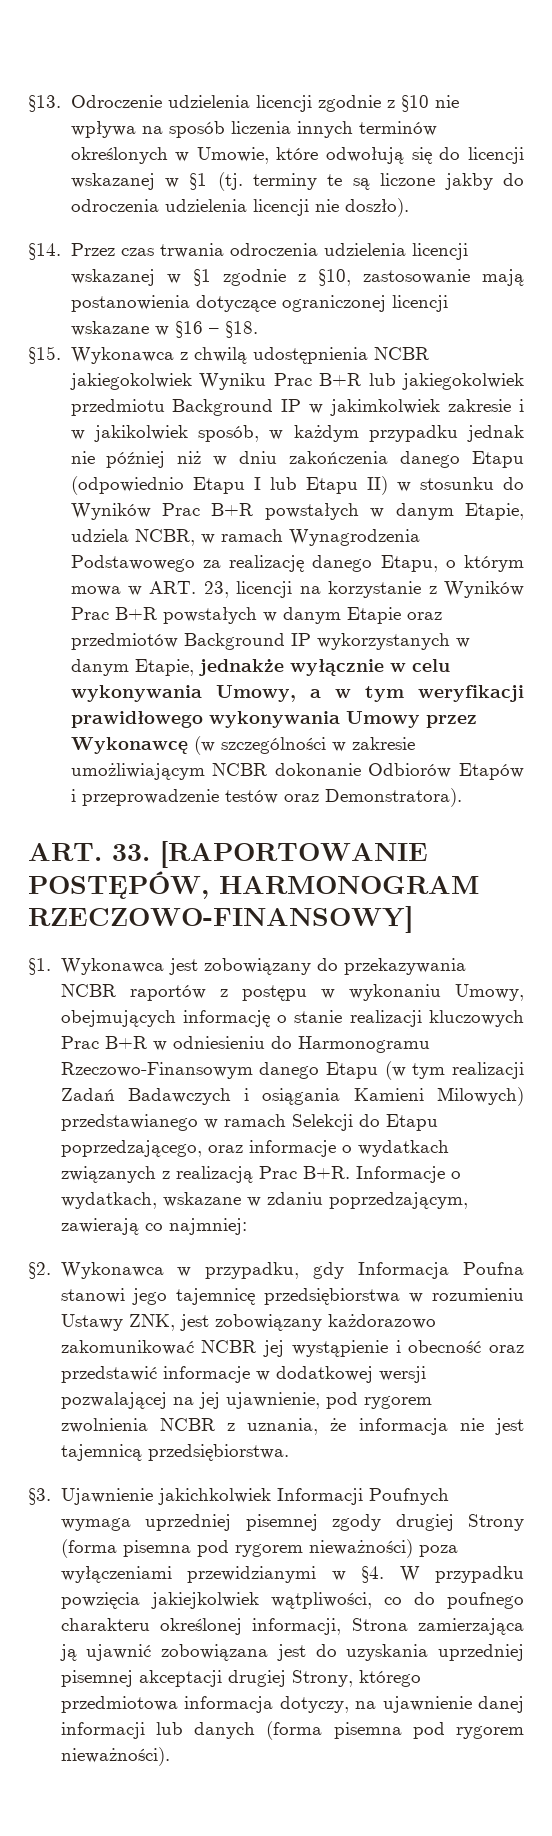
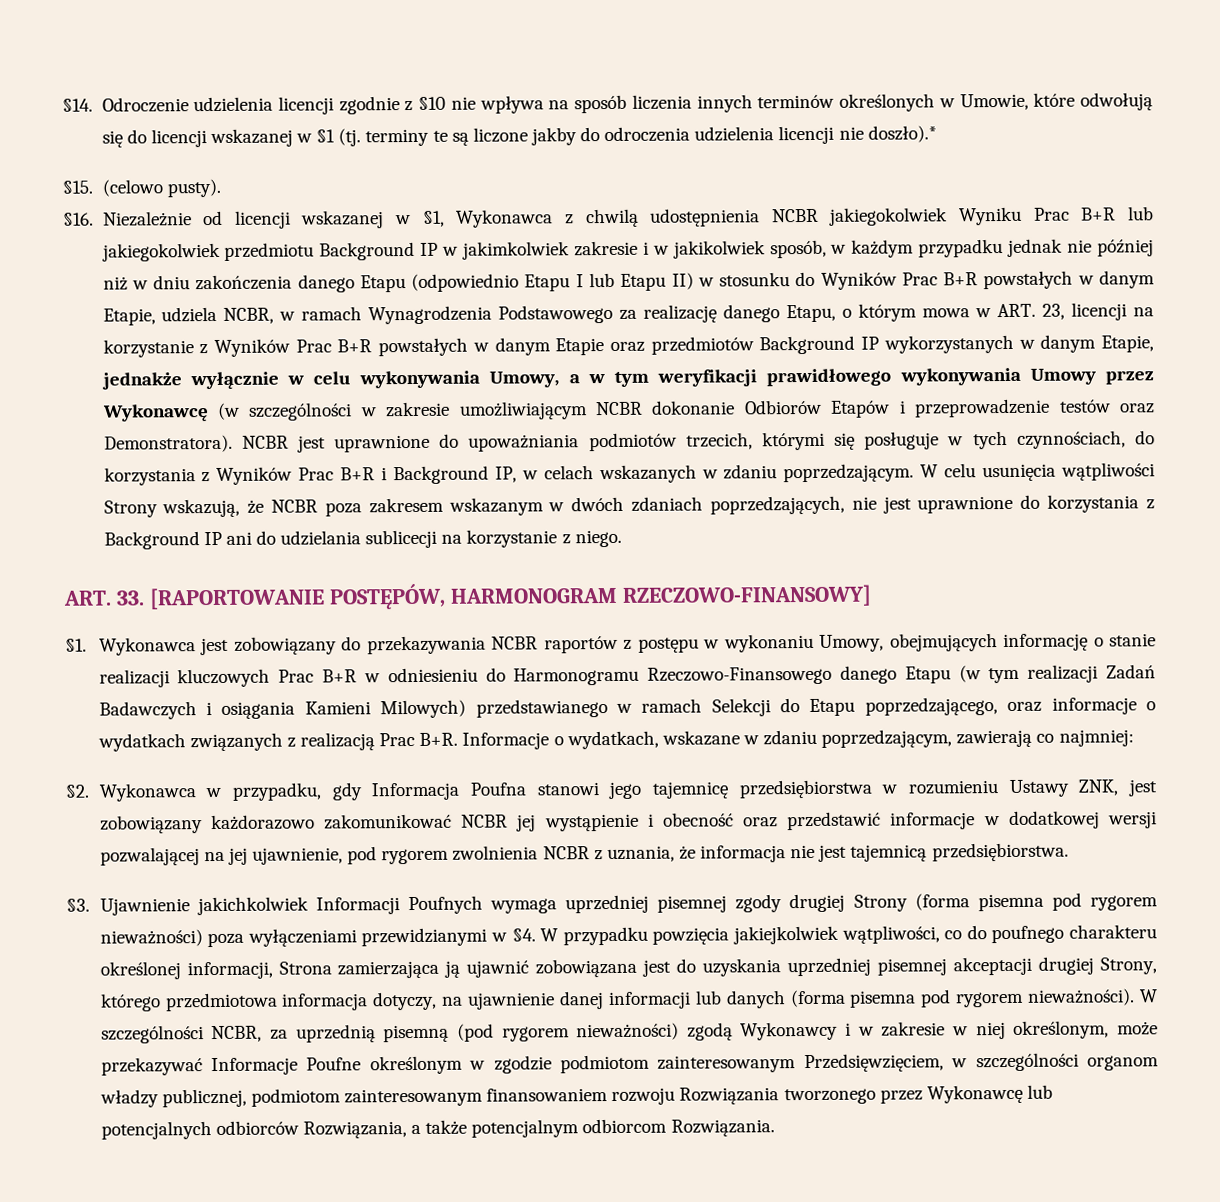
- §13.
+ §14.
- Odroczenie udzielenia licencji zgodnie z §10 nie wpływa na sposób liczenia innych terminów określonych w Umowie, które odwołują się do licencji wskazanej w §1 (tj. terminy te są liczone jakby do odroczenia udzielenia licencji nie doszło).
- §14. Przez czas trwania odroczenia udzielenia licencji wskazanej w §1 zgodnie z §10, zastosowanie mają postanowienia dotyczące ograniczonej licencji wskazane w §16 – §18.
- §15. Wykonawca z chwilą udostępnienia NCBR jakiegokolwiek Wyniku Prac B+R lub jakiegokolwiek przedmiotu Background IP w jakimkolwiek zakresie i w jakikolwiek sposób, w każdym przypadku jednak nie później niż w dniu zakończenia danego Etapu (odpowiednio Etapu I lub Etapu II) w stosunku do Wyników Prac B+R powstałych w danym Etapie, udziela NCBR, w ramach Wynagrodzenia Podstawowego za realizację danego Etapu, o którym mowa w ART. 23, licencji na korzystanie z Wyników Prac B+R powstałych w danym Etapie oraz przedmiotów Background IP wykorzystanych w danym Etapie, jednakże wyłącznie w celu wykonywania Umowy, a w tym weryfikacji prawidłowego wykonywania Umowy przez Wykonawcę (w szczególności w zakresie umożliwiającym NCBR dokonanie Odbiorów Etapów i przeprowadzenie testów oraz Demonstratora).
+ Odroczenie udzielenia licencji zgodnie z §10 nie wpływa na sposób liczenia innych terminów określonych w Umowie, które odwołują się do licencji wskazanej w §1 (tj. terminy te są liczone jakby do odroczenia udzielenia licencji nie doszło).*
+ §15. (celowo pusty).
+ §16. Niezależnie od licencji wskazanej w §1, Wykonawca z chwilą udostępnienia NCBR jakiegokolwiek Wyniku Prac B+R lub jakiegokolwiek przedmiotu Background IP w jakimkolwiek zakresie i w jakikolwiek sposób, w każdym przypadku jednak nie później niż w dniu zakończenia danego Etapu (odpowiednio Etapu I lub Etapu II) w stosunku do Wyników Prac B+R powstałych w danym Etapie, udziela NCBR, w ramach Wynagrodzenia Podstawowego za realizację danego Etapu, o którym mowa w ART. 23, licencji na korzystanie z Wyników Prac B+R powstałych w danym Etapie oraz przedmiotów Background IP wykorzystanych w danym Etapie, jednakże wyłącznie w celu wykonywania Umowy, a w tym weryfikacji prawidłowego wykonywania Umowy przez Wykonawcę (w szczególności w zakresie umożliwiającym NCBR dokonanie Odbiorów Etapów i przeprowadzenie testów oraz Demonstratora). NCBR jest uprawnione do upoważniania podmiotów trzecich, którymi się posługuje w tych czynnościach, do korzystania z Wyników Prac B+R i Background IP, w celach wskazanych w zdaniu poprzedzającym. W celu usunięcia wątpliwości Strony wskazują, że NCBR poza zakresem wskazanym w dwóch zdaniach poprzedzających, nie jest uprawnione do korzystania z Background IP ani do udzielania sublicecji na korzystanie z niego.
- Wykonawca jest zobowiązany do przekazywania NCBR raportów z postępu w wykonaniu Umowy, obejmujących informację o stanie realizacji kluczowych Prac B+R w odniesieniu do Harmonogramu Rzeczowo-Finansowym danego Etapu (w tym realizacji Zadań Badawczych i osiągania Kamieni Milowych) przedstawianego w ramach Selekcji do Etapu poprzedzającego, oraz informacje o wydatkach związanych z realizacją Prac B+R. Informacje o wydatkach, wskazane w zdaniu poprzedzającym, zawierają co najmniej:
+ Wykonawca jest zobowiązany do przekazywania NCBR raportów z postępu w wykonaniu Umowy, obejmujących informację o stanie realizacji kluczowych Prac B+R w odniesieniu do Harmonogramu Rzeczowo-Finansowego danego Etapu (w tym realizacji Zadań Badawczych i osiągania Kamieni Milowych) przedstawianego w ramach Selekcji do Etapu poprzedzającego, oraz informacje o wydatkach związanych z realizacją Prac B+R. Informacje o wydatkach, wskazane w zdaniu poprzedzającym, zawierają co najmniej:
+ W szczególności NCBR, za uprzednią pisemną (pod rygorem nieważności) zgodą Wykonawcy i w zakresie w niej określonym, może przekazywać Informacje Poufne określonym w zgodzie podmiotom zainteresowanym Przedsięwzięciem, w szczególności organom władzy publicznej, podmiotom zainteresowanym finansowaniem rozwoju Rozwiązania tworzonego przez Wykonawcę lub potencjalnych odbiorców Rozwiązania, a także potencjalnym odbiorcom Rozwiązania.

